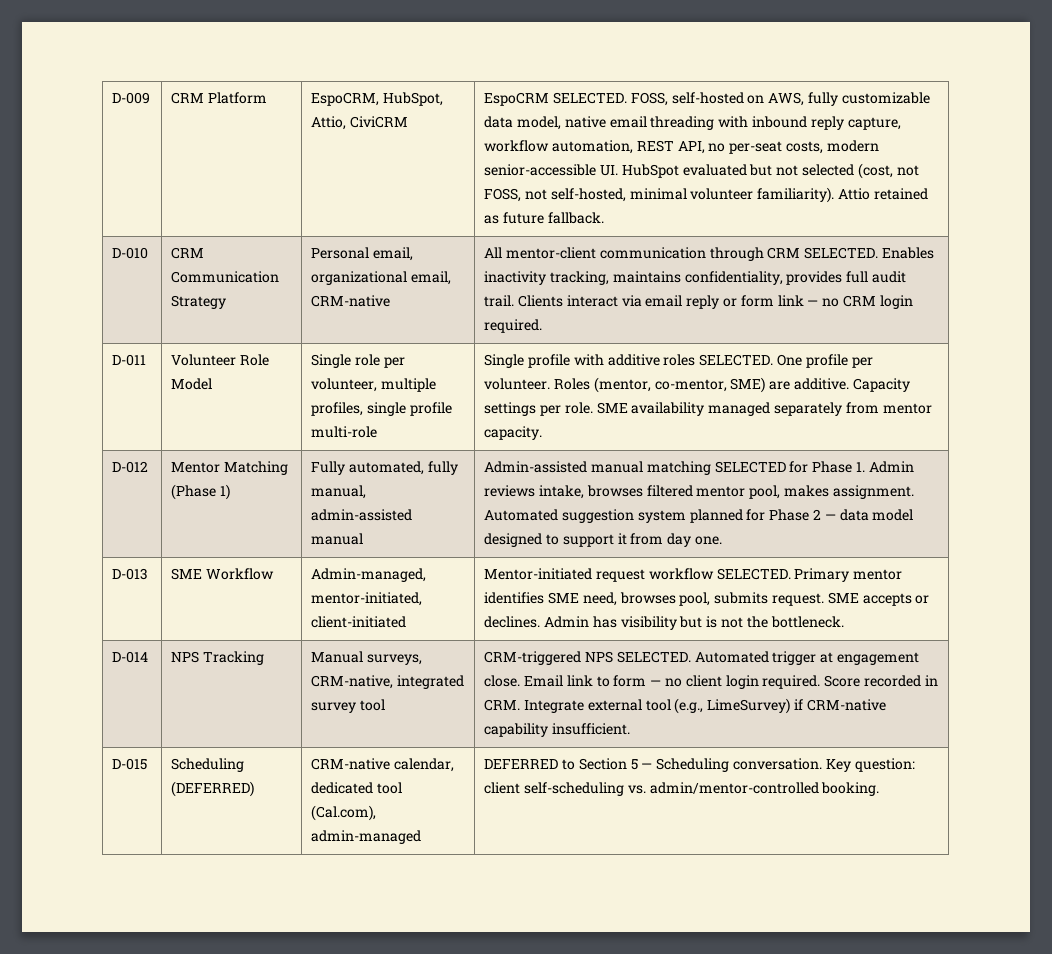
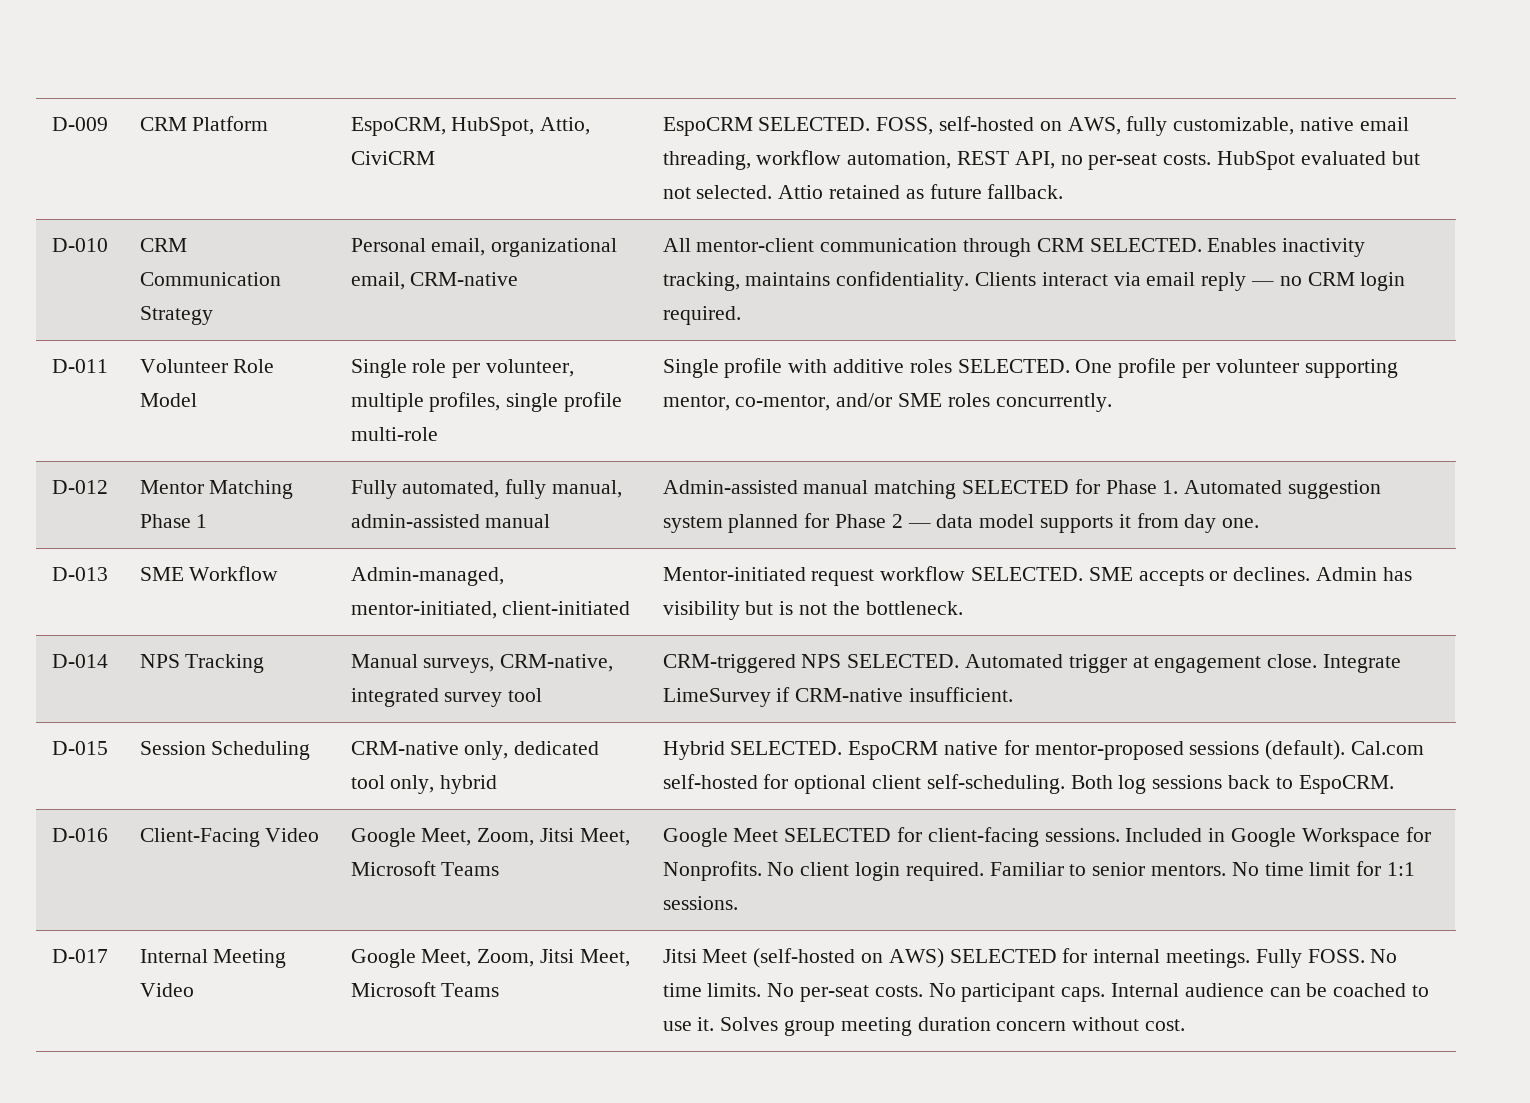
- FOSS, self-hosted on AWS, fully customizable data model, native email threading with inbound reply capture, workflow automation, REST API, no per-seat costs, modern senior-accessible UI. HubSpot evaluated but not selected (cost, not FOSS, not self-hosted, minimal volunteer familiarity).
+ FOSS, self-hosted on AWS, fully customizable, native email threading, workflow automation, REST API, no per-seat costs. HubSpot evaluated but not selected.
- D-010 | CRM Communication Strategy | Personal email, organizational email, CRM-native | All mentor-client communication through CRM SELECTED. Enables inactivity tracking, maintains confidentiality, provides full audit trail. Clients interact via email reply or form link — no CRM login required.
+ D-010 | CRM Communication Strategy | Personal email, organizational email, CRM-native | All mentor-client communication through CRM SELECTED. Enables inactivity tracking, maintains confidentiality. Clients interact via email reply — no CRM login required.
- D-011 | Volunteer Role Model | Single role per volunteer, multiple profiles, single profile multi-role | Single profile with additive roles SELECTED. One profile per volunteer. Roles (mentor, co-mentor, SME) are additive. Capacity settings per role. SME availability managed separately from mentor capacity.
+ D-011 | Volunteer Role Model | Single role per volunteer, multiple profiles, single profile multi-role | Single profile with additive roles SELECTED. One profile per volunteer supporting mentor, co-mentor, and/or SME roles concurrently.
- Mentor Matching (Phase 1)
+ Mentor Matching Phase 1
- Admin-assisted manual matching SELECTED for Phase 1. Admin reviews intake, browses filtered mentor pool, makes assignment. Automated suggestion system planned for Phase 2 — data model designed to support it from day one.
+ Admin-assisted manual matching SELECTED for Phase 1. Automated suggestion system planned for Phase 2 — data model supports it from day one.
- D-013 | SME Workflow | Admin-managed, mentor-initiated, client-initiated | Mentor-initiated request workflow SELECTED. Primary mentor identifies SME need, browses pool, submits request. SME accepts or declines. Admin has visibility but is not the bottleneck.
+ D-013 | SME Workflow | Admin-managed, mentor-initiated, client-initiated | Mentor-initiated request workflow SELECTED. SME accepts or declines. Admin has visibility but is not the bottleneck.
- D-014 | NPS Tracking | Manual surveys, CRM-native, integrated survey tool | CRM-triggered NPS SELECTED. Automated trigger at engagement close. Email link to form — no client login required. Score recorded in CRM. Integrate external tool (e.g., LimeSurvey) if CRM-native capability insufficient.
+ D-014 | NPS Tracking | Manual surveys, CRM-native, integrated survey tool | CRM-triggered NPS SELECTED. Automated trigger at engagement close. Integrate LimeSurvey if CRM-native insufficient.
- D-015 | Scheduling (DEFERRED) | CRM-native calendar, dedicated tool (Cal.com), admin-managed | DEFERRED to Section 5 — Scheduling conversation. Key question: client self-scheduling vs. admin/mentor-controlled booking.
+ D-015 | Session Scheduling | CRM-native only, dedicated tool only, hybrid | Hybrid SELECTED. EspoCRM native for mentor-proposed sessions (default). Cal.com self-hosted for optional client self-scheduling. Both log sessions back to EspoCRM.
+ D-016 | Client-Facing Video | Google Meet, Zoom, Jitsi Meet, Microsoft Teams | Google Meet SELECTED for client-facing sessions. Included in Google Workspace for Nonprofits. No client login required. Familiar to senior mentors. No time limit for 1:1 sessions.
+ D-017 | Internal Meeting Video | Google Meet, Zoom, Jitsi Meet, Microsoft Teams | Jitsi Meet (self-hosted on AWS) SELECTED for internal meetings. Fully FOSS. No time limits. No per-seat costs. No participant caps. Internal audience can be coached to use it. Solves group meeting duration concern without cost.

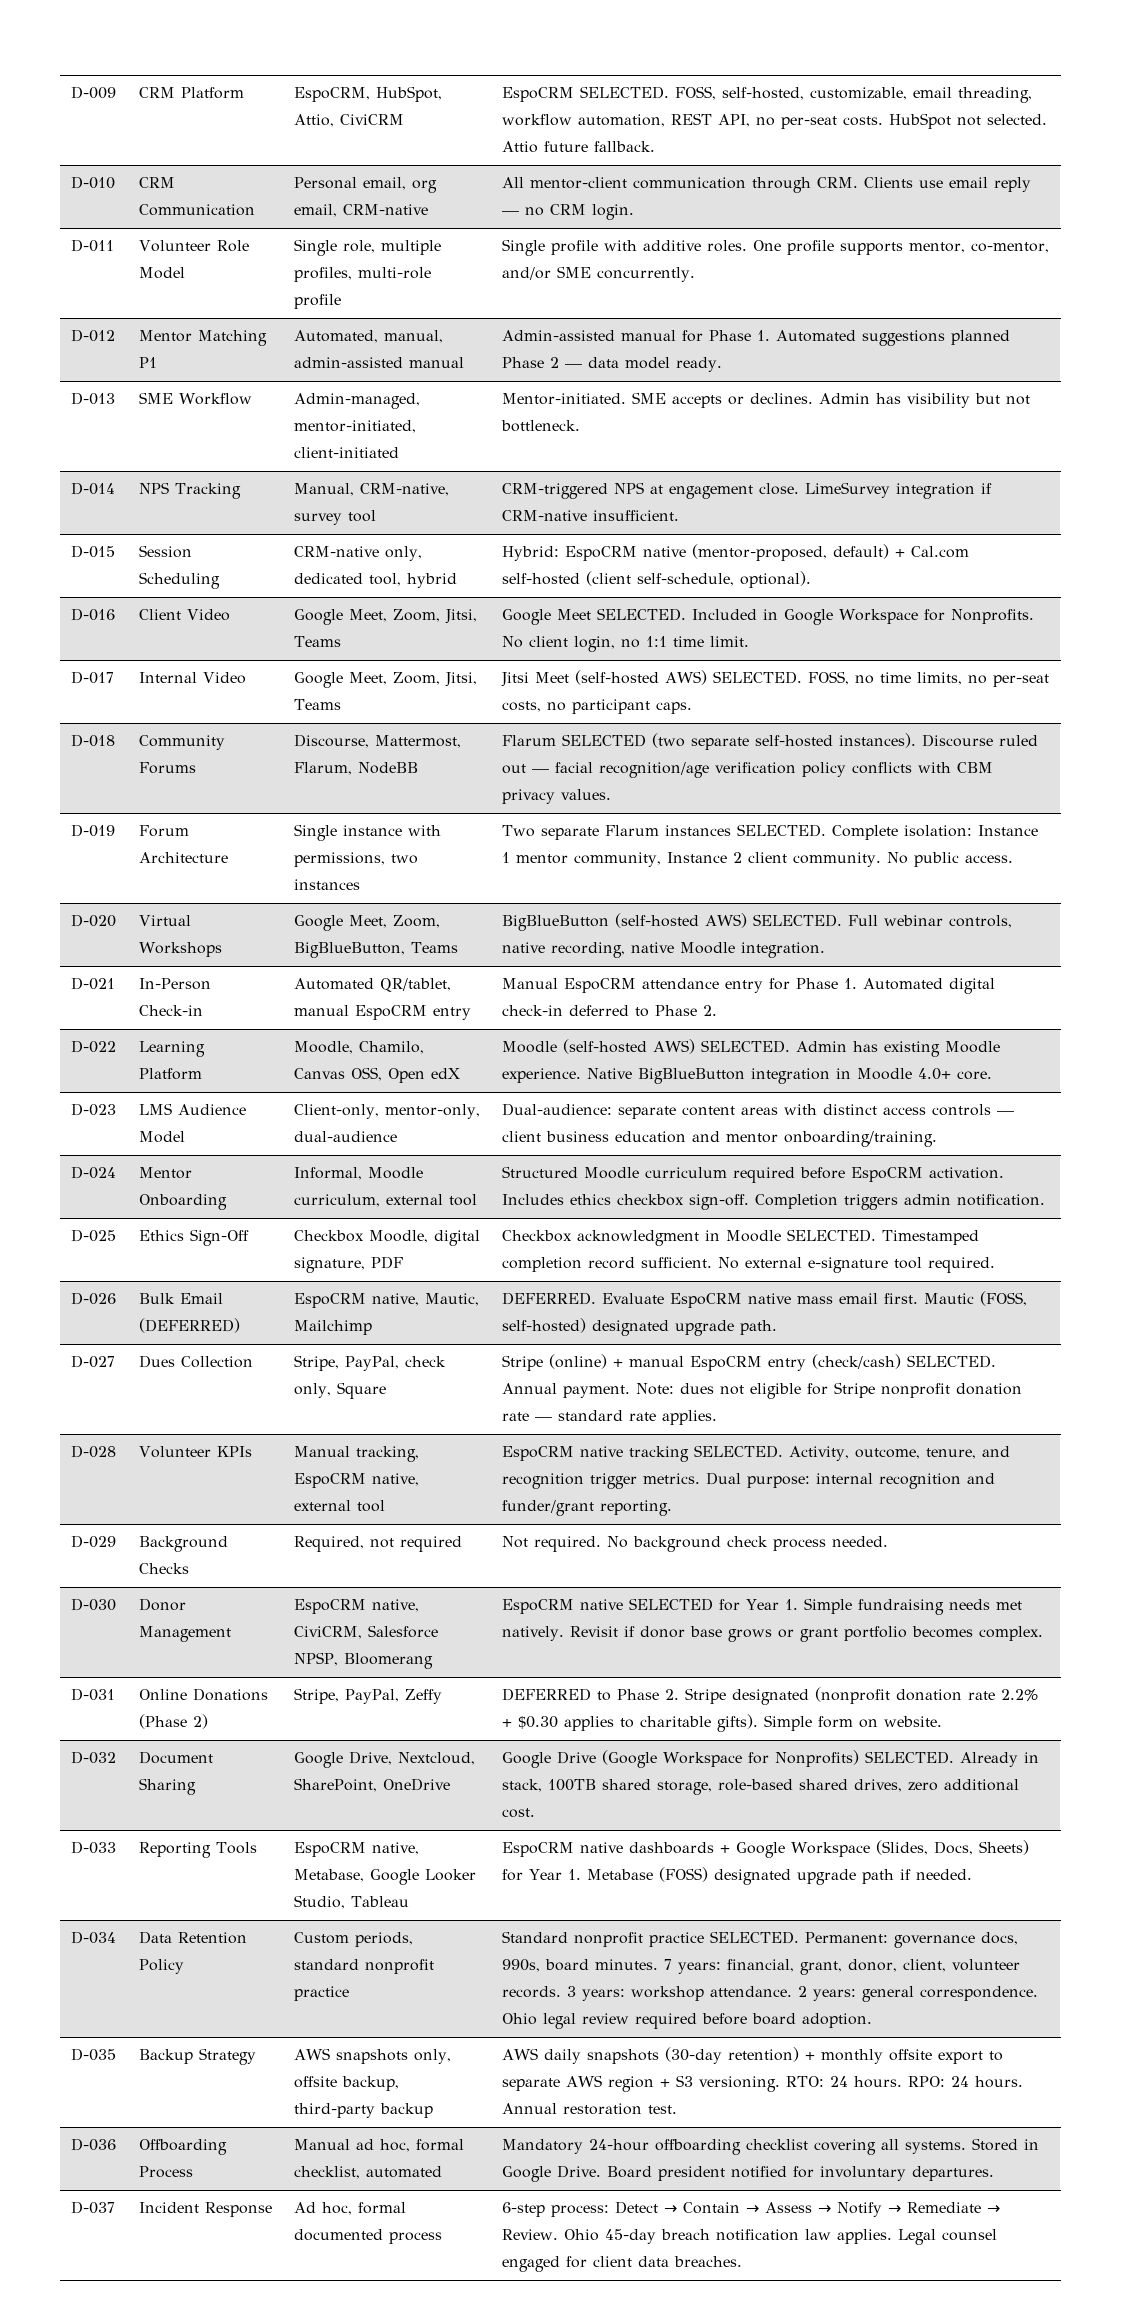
- D-009 | CRM Platform | EspoCRM, HubSpot, Attio, CiviCRM | EspoCRM SELECTED. FOSS, self-hosted on AWS, fully customizable, native email threading, workflow automation, REST API, no per-seat costs. HubSpot evaluated but not selected. Attio retained as future fallback.
+ D-009 | CRM Platform | EspoCRM, HubSpot, Attio, CiviCRM | EspoCRM SELECTED. FOSS, self-hosted, customizable, email threading, workflow automation, REST API, no per-seat costs. HubSpot not selected. Attio future fallback.
- D-010 | CRM Communication Strategy | Personal email, organizational email, CRM-native | All mentor-client communication through CRM SELECTED. Enables inactivity tracking, maintains confidentiality. Clients interact via email reply — no CRM login required.
+ D-010 | CRM Communication | Personal email, org email, CRM-native | All mentor-client communication through CRM. Clients use email reply — no CRM login.
- D-011 | Volunteer Role Model | Single role per volunteer, multiple profiles, single profile multi-role | Single profile with additive roles SELECTED. One profile per volunteer supporting mentor, co-mentor, and/or SME roles concurrently.
+ D-011 | Volunteer Role Model | Single role, multiple profiles, multi-role profile | Single profile with additive roles. One profile supports mentor, co-mentor, and/or SME concurrently.
- D-012 | Mentor Matching Phase 1 | Fully automated, fully manual, admin-assisted manual | Admin-assisted manual matching SELECTED for Phase 1. Automated suggestion system planned for Phase 2 — data model supports it from day one.
+ D-012 | Mentor Matching P1 | Automated, manual, admin-assisted manual | Admin-assisted manual for Phase 1. Automated suggestions planned Phase 2 — data model ready.
- D-013 | SME Workflow | Admin-managed, mentor-initiated, client-initiated | Mentor-initiated request workflow SELECTED. SME accepts or declines. Admin has visibility but is not the bottleneck.
+ D-013 | SME Workflow | Admin-managed, mentor-initiated, client-initiated | Mentor-initiated. SME accepts or declines. Admin has visibility but not bottleneck.
- D-014 | NPS Tracking | Manual surveys, CRM-native, integrated survey tool | CRM-triggered NPS SELECTED. Automated trigger at engagement close. Integrate LimeSurvey if CRM-native insufficient.
+ D-014 | NPS Tracking | Manual, CRM-native, survey tool | CRM-triggered NPS at engagement close. LimeSurvey integration if CRM-native insufficient.
- D-015 | Session Scheduling | CRM-native only, dedicated tool only, hybrid | Hybrid SELECTED. EspoCRM native for mentor-proposed sessions (default). Cal.com self-hosted for optional client self-scheduling. Both log sessions back to EspoCRM.
+ D-015 | Session Scheduling | CRM-native only, dedicated tool, hybrid | Hybrid: EspoCRM native (mentor-proposed, default) + Cal.com self-hosted (client self-schedule, optional).
- D-016 | Client-Facing Video | Google Meet, Zoom, Jitsi Meet, Microsoft Teams | Google Meet SELECTED for client-facing sessions. Included in Google Workspace for Nonprofits. No client login required. Familiar to senior mentors. No time limit for 1:1 sessions.
+ D-016 | Client Video | Google Meet, Zoom, Jitsi, Teams | Google Meet SELECTED. Included in Google Workspace for Nonprofits. No client login, no 1:1 time limit.
- Internal Meeting Video | Google Meet, Zoom, Jitsi Meet, Microsoft Teams
+ Internal Video | Google Meet, Zoom, Jitsi, Teams
- Jitsi Meet (self-hosted on AWS) SELECTED for internal meetings. Fully FOSS. No time limits. No per-seat costs. No participant caps. Internal audience can be coached to use it. Solves group meeting duration concern without cost.
+ Jitsi Meet (self-hosted AWS) SELECTED. FOSS, no time limits, no per-seat costs, no participant caps.
+ D-018 | Community Forums | Discourse, Mattermost, Flarum, NodeBB | Flarum SELECTED (two separate self-hosted instances). Discourse ruled out — facial recognition/age verification policy conflicts with CBM privacy values.
+ D-019 | Forum Architecture | Single instance with permissions, two instances | Two separate Flarum instances SELECTED. Complete isolation: Instance 1 mentor community, Instance 2 client community. No public access.
+ D-020 | Virtual Workshops | Google Meet, Zoom, BigBlueButton, Teams | BigBlueButton (self-hosted AWS) SELECTED. Full webinar controls, native recording, native Moodle integration.
+ D-021 | In-Person Check-in | Automated QR/tablet, manual EspoCRM entry | Manual EspoCRM attendance entry for Phase 1. Automated digital check-in deferred to Phase 2.
+ D-022 | Learning Platform | Moodle, Chamilo, Canvas OSS, Open edX | Moodle (self-hosted AWS) SELECTED. Admin has existing Moodle experience. Native BigBlueButton integration in Moodle 4.0+ core.
+ D-023 | LMS Audience Model | Client-only, mentor-only, dual-audience | Dual-audience: separate content areas with distinct access controls — client business education and mentor onboarding/training.
+ D-024 | Mentor Onboarding | Informal, Moodle curriculum, external tool | Structured Moodle curriculum required before EspoCRM activation. Includes ethics checkbox sign-off. Completion triggers admin notification.
+ D-025 | Ethics Sign-Off | Checkbox Moodle, digital signature, PDF | Checkbox acknowledgment in Moodle SELECTED. Timestamped completion record sufficient. No external e-signature tool required.
+ D-026 | Bulk Email (DEFERRED) | EspoCRM native, Mautic, Mailchimp | DEFERRED. Evaluate EspoCRM native mass email first. Mautic (FOSS, self-hosted) designated upgrade path.
+ D-027 | Dues Collection | Stripe, PayPal, check only, Square | Stripe (online) + manual EspoCRM entry (check/cash) SELECTED. Annual payment. Note: dues not eligible for Stripe nonprofit donation rate — standard rate applies.
+ D-028 | Volunteer KPIs | Manual tracking, EspoCRM native, external tool | EspoCRM native tracking SELECTED. Activity, outcome, tenure, and recognition trigger metrics. Dual purpose: internal recognition and funder/grant reporting.
+ D-029 | Background Checks | Required, not required | Not required. No background check process needed.
+ D-030 | Donor Management | EspoCRM native, CiviCRM, Salesforce NPSP, Bloomerang | EspoCRM native SELECTED for Year 1. Simple fundraising needs met natively. Revisit if donor base grows or grant portfolio becomes complex.
+ D-031 | Online Donations (Phase 2) | Stripe, PayPal, Zeffy | DEFERRED to Phase 2. Stripe designated (nonprofit donation rate 2.2% + $0.30 applies to charitable gifts). Simple form on website.
+ D-032 | Document Sharing | Google Drive, Nextcloud, SharePoint, OneDrive | Google Drive (Google Workspace for Nonprofits) SELECTED. Already in stack, 100TB shared storage, role-based shared drives, zero additional cost.
+ D-033 | Reporting Tools | EspoCRM native, Metabase, Google Looker Studio, Tableau | EspoCRM native dashboards + Google Workspace (Slides, Docs, Sheets) for Year 1. Metabase (FOSS) designated upgrade path if needed.
+ D-034 | Data Retention Policy | Custom periods, standard nonprofit practice | Standard nonprofit practice SELECTED. Permanent: governance docs, 990s, board minutes. 7 years: financial, grant, donor, client, volunteer records. 3 years: workshop attendance. 2 years: general correspondence. Ohio legal review required before board adoption.
+ D-035 | Backup Strategy | AWS snapshots only, offsite backup, third-party backup | AWS daily snapshots (30-day retention) + monthly offsite export to separate AWS region + S3 versioning. RTO: 24 hours. RPO: 24 hours. Annual restoration test.
+ D-036 | Offboarding Process | Manual ad hoc, formal checklist, automated | Mandatory 24-hour offboarding checklist covering all systems. Stored in Google Drive. Board president notified for involuntary departures.
+ D-037 | Incident Response | Ad hoc, formal documented process | 6-step process: Detect → Contain → Assess → Notify → Remediate → Review. Ohio 45-day breach notification law applies. Legal counsel engaged for client data breaches.

